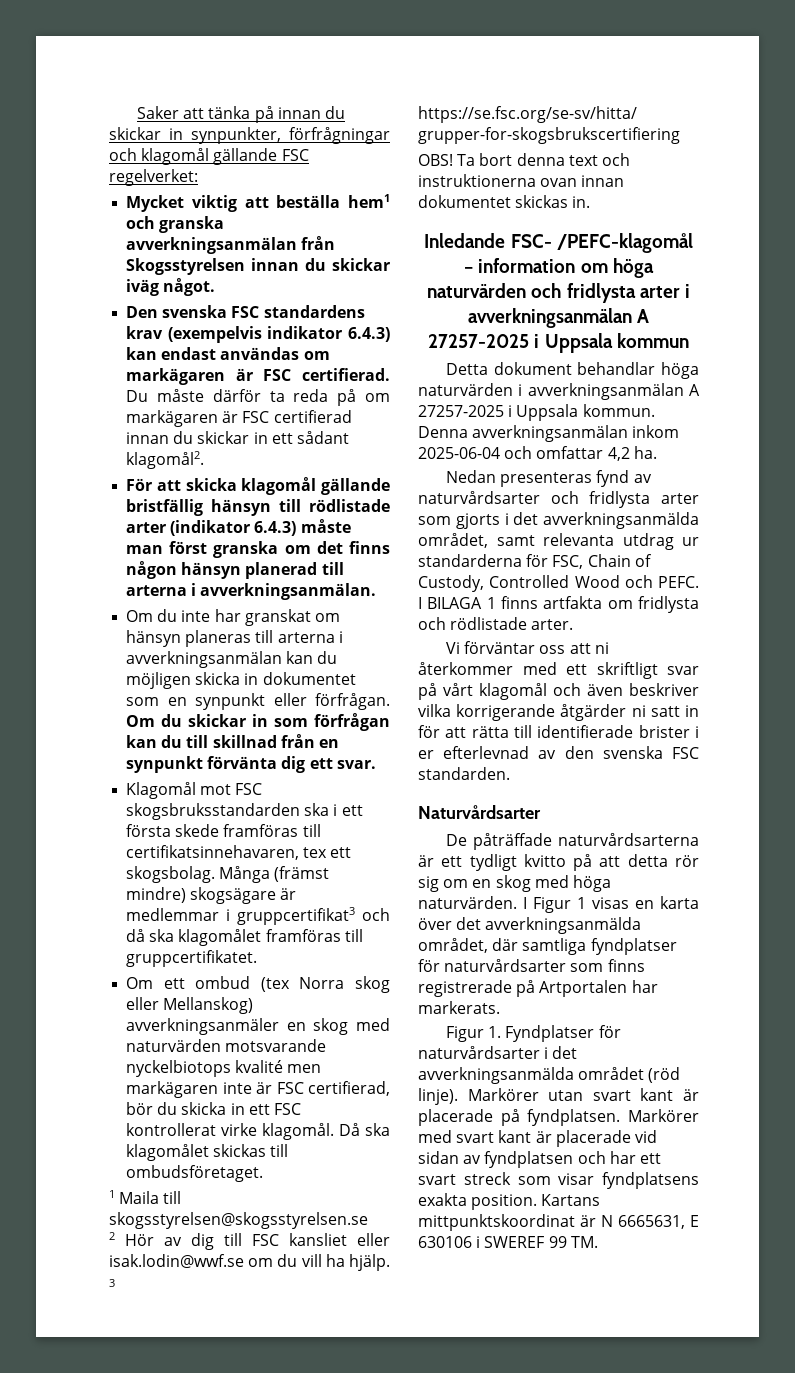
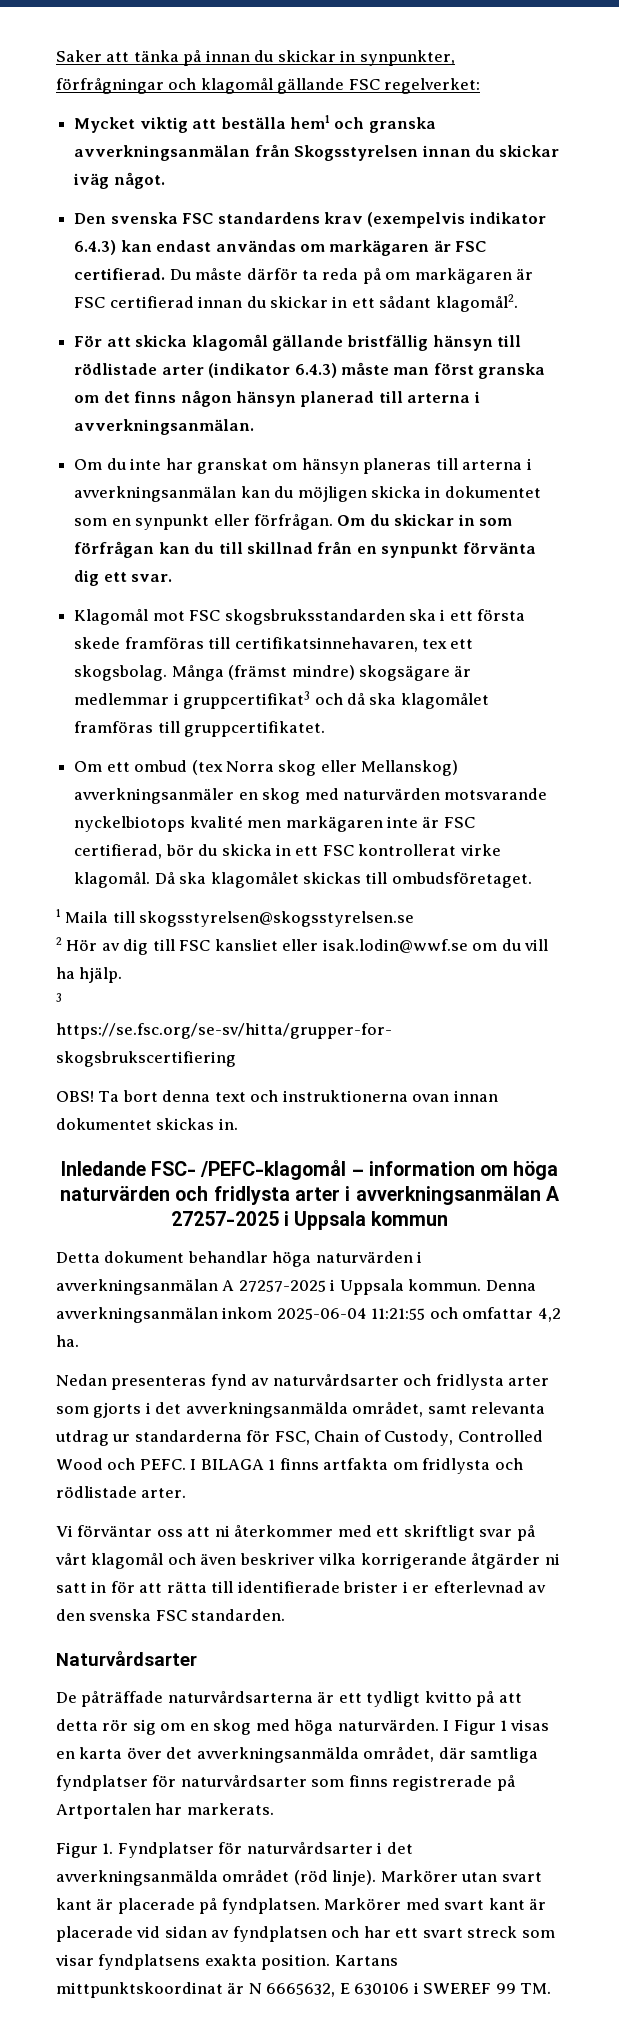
- Denna avverkningsanmälan inkom 2025-06-04 och omfattar 4,2 ha.
+ Denna avverkningsanmälan inkom 2025-06-04 11:21:55 och omfattar 4,2 ha.
- Kartans mittpunktskoordinat är N 6665631, E 630106 i SWEREF 99 TM.
+ Kartans mittpunktskoordinat är N 6665632, E 630106 i SWEREF 99 TM.

